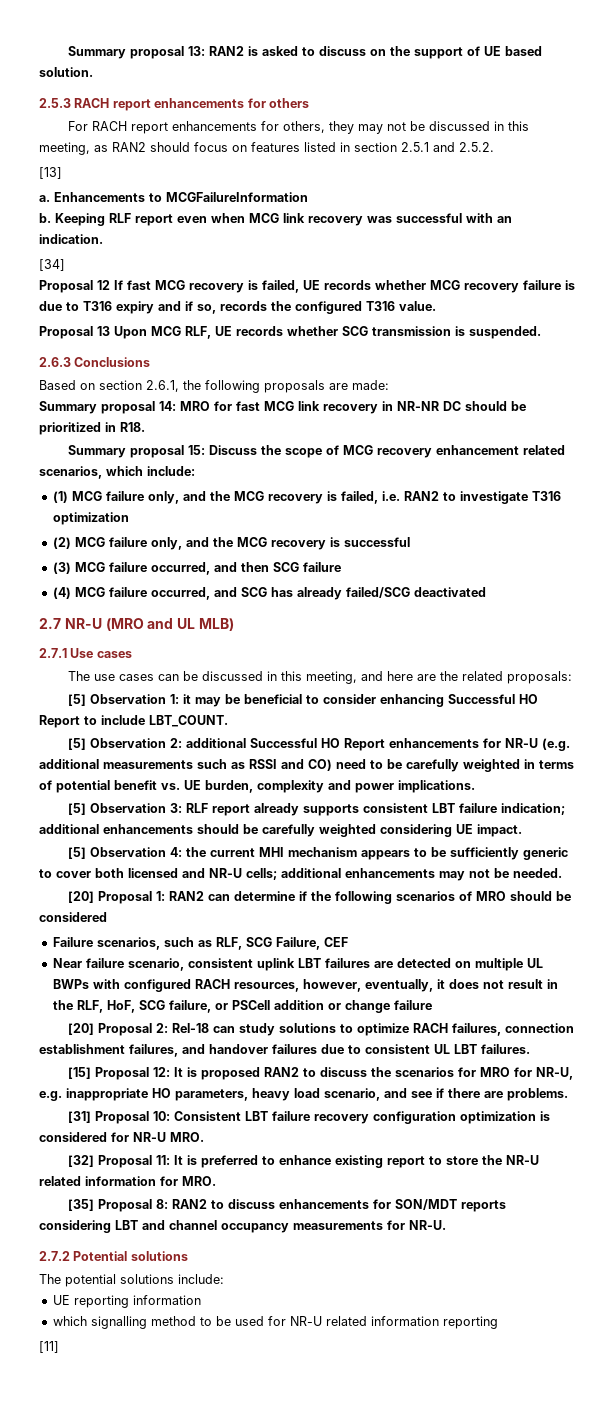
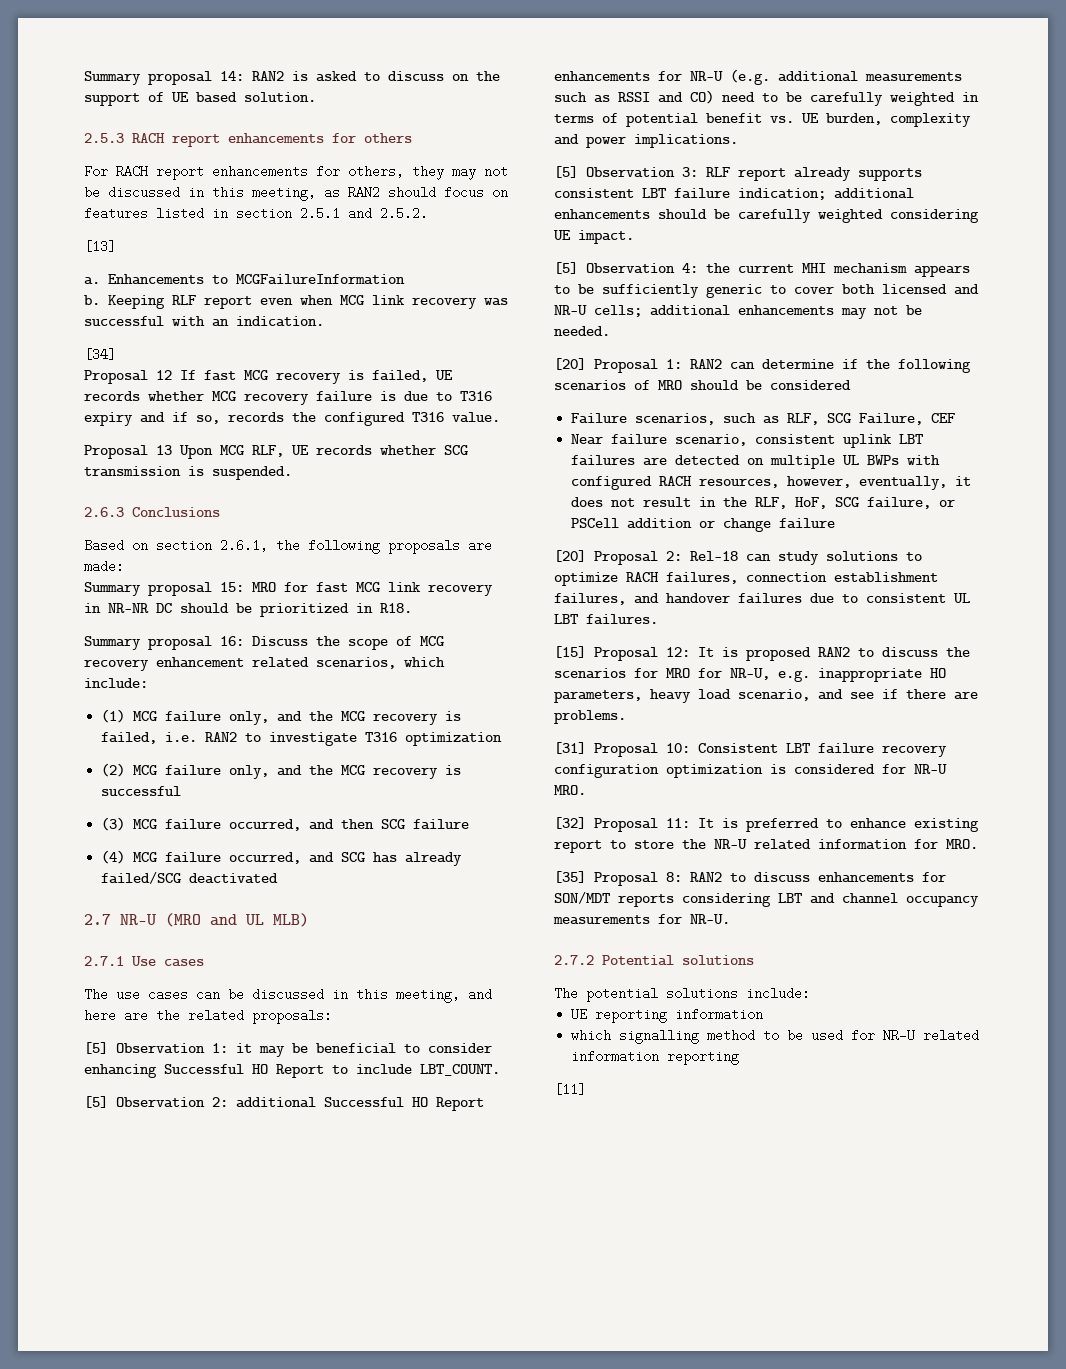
- Summary proposal 13: RAN2 is asked to discuss on the support of UE based solution.
+ Summary proposal 14: RAN2 is asked to discuss on the support of UE based solution.
- Summary proposal 14: MRO for fast MCG link recovery in NR-NR DC should be prioritized in R18.
+ Summary proposal 15: MRO for fast MCG link recovery in NR-NR DC should be prioritized in R18.
- Summary proposal 15: Discuss the scope of MCG recovery enhancement related scenarios, which include:
+ Summary proposal 16: Discuss the scope of MCG recovery enhancement related scenarios, which include:

